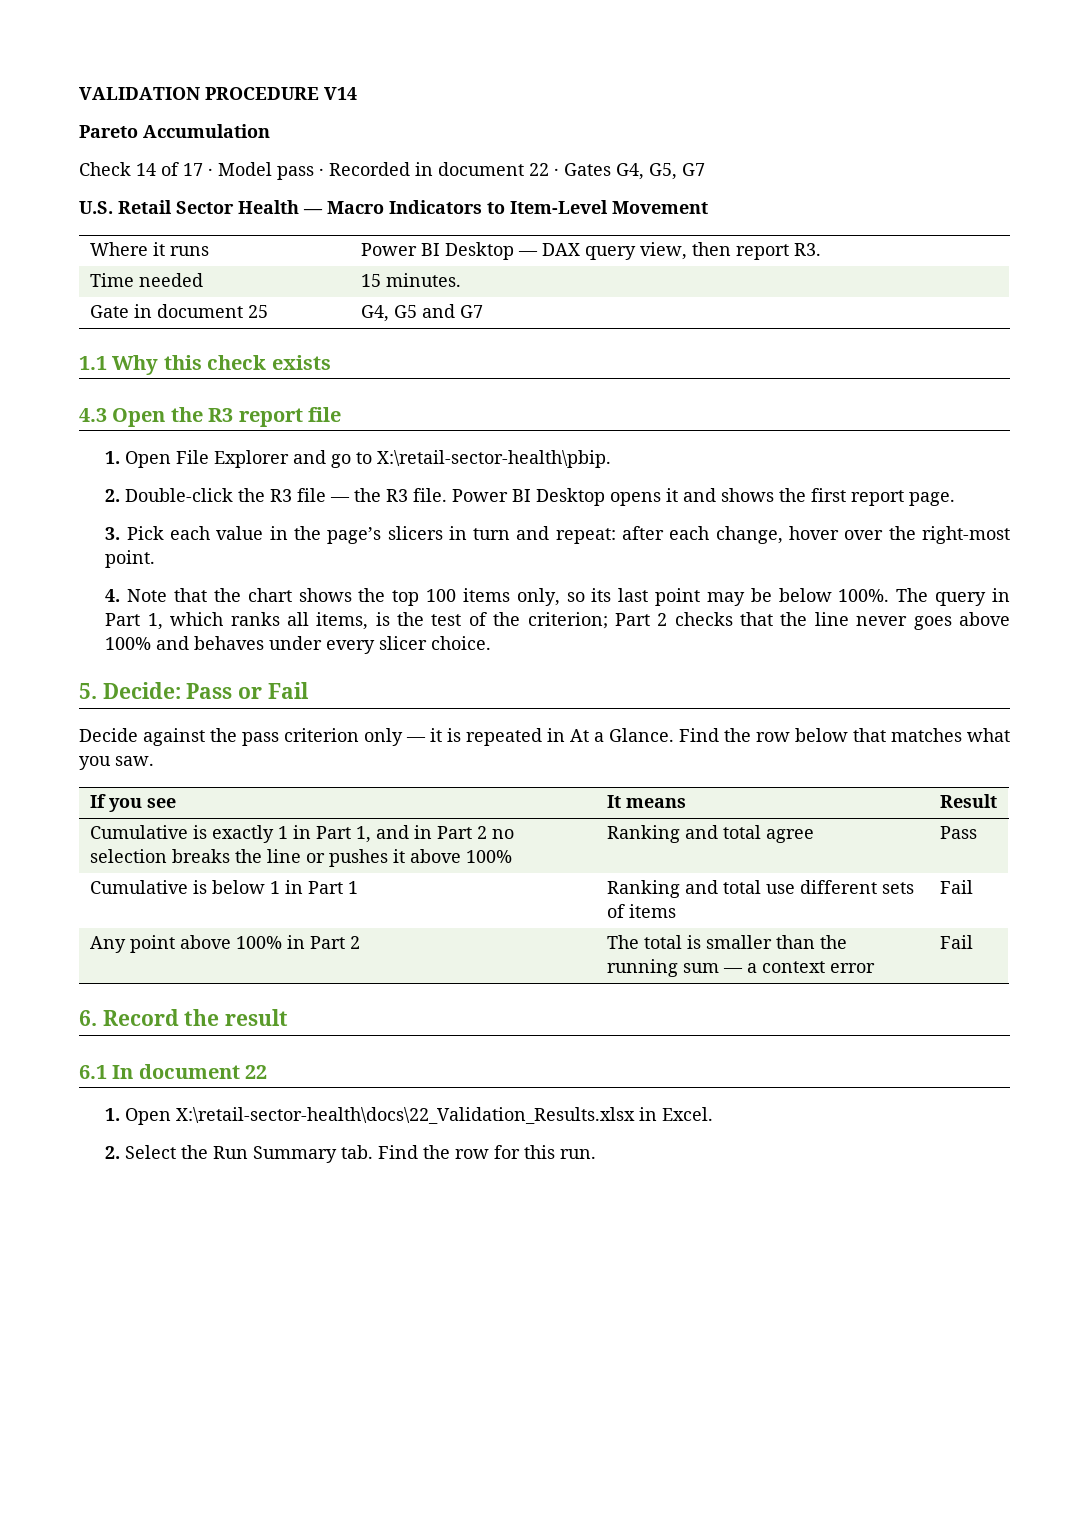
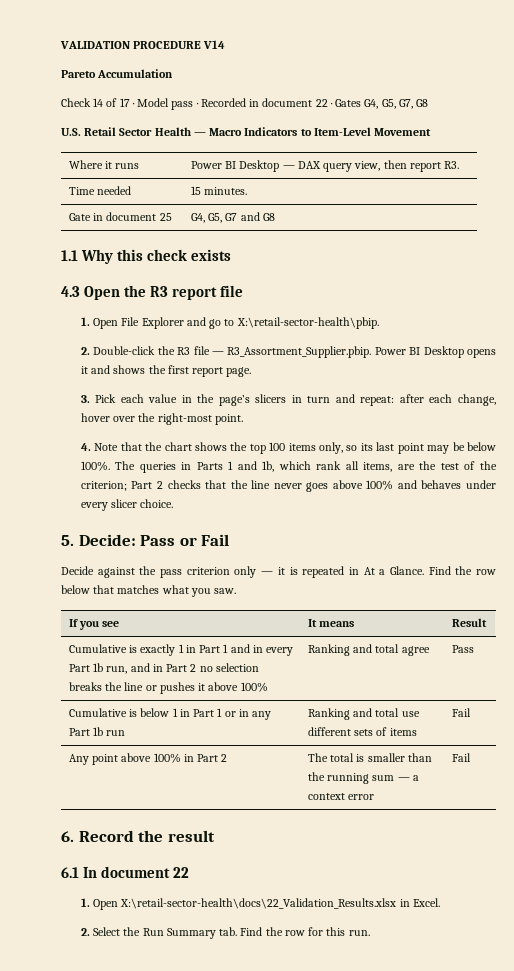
- Check 14 of 17 · Model pass · Recorded in document 22 · Gates G4, G5, G7
+ Check 14 of 17 · Model pass · Recorded in document 22 · Gates G4, G5, G7, G8
- Gate in document 25 | G4, G5 and G7
+ Gate in document 25 | G4, G5, G7 and G8
- 2. Double-click the R3 file — the R3 file. Power BI Desktop opens it and shows the first report page.
+ 2. Double-click the R3 file — R3_Assortment_Supplier.pbip. Power BI Desktop opens it and shows the first report page.
- The query in Part 1, which ranks all items, is the test of the criterion; Part 2 checks that the line never goes above 100% and behaves under every slicer choice.
+ The queries in Parts 1 and 1b, which rank all items, are the test of the criterion; Part 2 checks that the line never goes above 100% and behaves under every slicer choice.
- Cumulative is exactly 1 in Part 1, and in Part 2 no selection breaks the line or pushes it above 100% | Ranking and total agree | Pass
+ Cumulative is exactly 1 in Part 1 and in every Part 1b run, and in Part 2 no selection breaks the line or pushes it above 100% | Ranking and total agree | Pass
- Cumulative is below 1 in Part 1 | Ranking and total use different sets of items | Fail
+ Cumulative is below 1 in Part 1 or in any Part 1b run | Ranking and total use different sets of items | Fail

